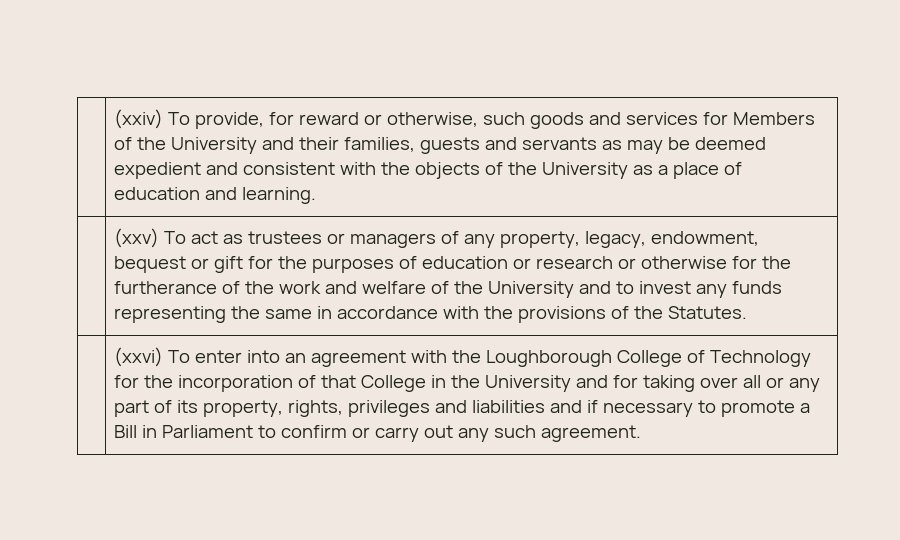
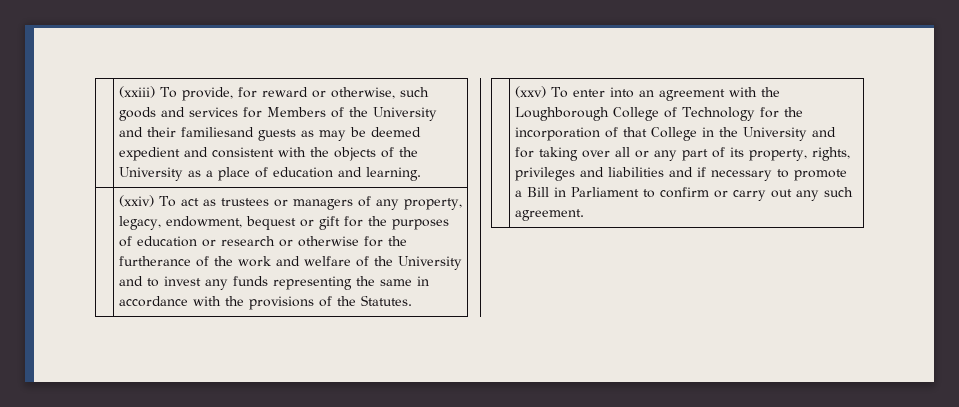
- (xxiv) To provide, for reward or otherwise, such goods and services for Members of the University and their families, guests and servants as may be deemed expedient and consistent with the objects of the University as a place of education and learning.
+ (xxiii) To provide, for reward or otherwise, such goods and services for Members of the University and their familiesand guests as may be deemed expedient and consistent with the objects of the University as a place of education and learning.
- (xxv) To act as trustees or managers of any property, legacy, endowment, bequest or gift for the purposes of education or research or otherwise for the furtherance of the work and welfare of the University and to invest any funds representing the same in accordance with the provisions of the Statutes.
+ (xxiv) To act as trustees or managers of any property, legacy, endowment, bequest or gift for the purposes of education or research or otherwise for the furtherance of the work and welfare of the University and to invest any funds representing the same in accordance with the provisions of the Statutes.
- (xxvi) To enter into an agreement with the Loughborough College of Technology for the incorporation of that College in the University and for taking over all or any part of its property, rights, privileges and liabilities and if necessary to promote a Bill in Parliament to confirm or carry out any such agreement.
+ (xxv) To enter into an agreement with the Loughborough College of Technology for the incorporation of that College in the University and for taking over all or any part of its property, rights, privileges and liabilities and if necessary to promote a Bill in Parliament to confirm or carry out any such agreement.

